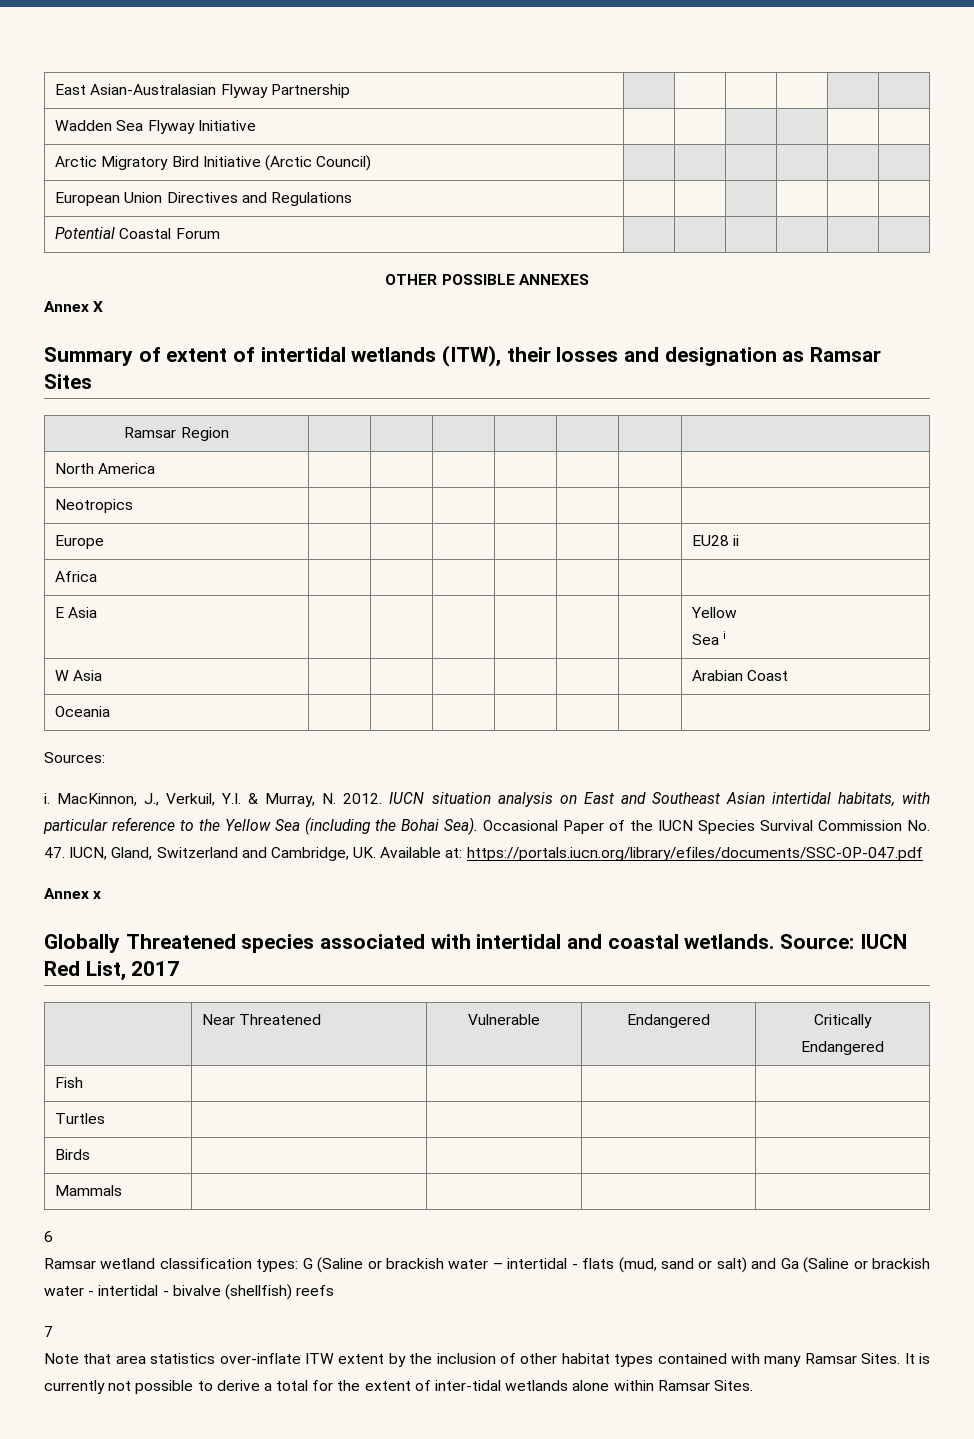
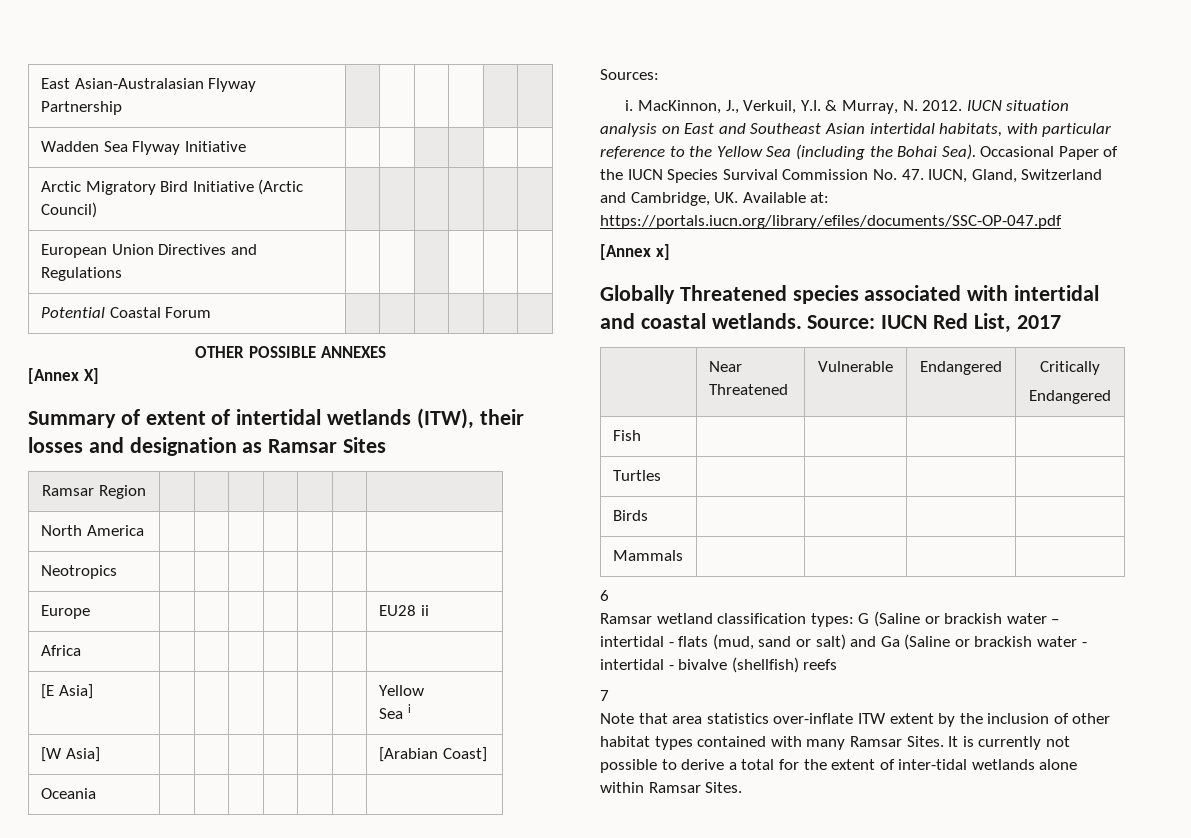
- Annex X
+ [Annex X]
- E Asia | | | | | | | Yellow
+ [E Asia] | | | | | | | Yellow
- W Asia | | | | | | | Arabian Coast
+ [W Asia] | | | | | | | [Arabian Coast]
- Annex x
+ [Annex x]

